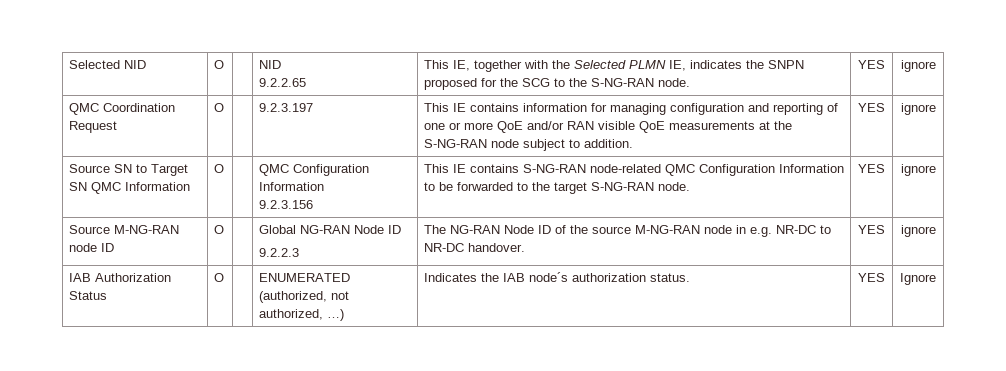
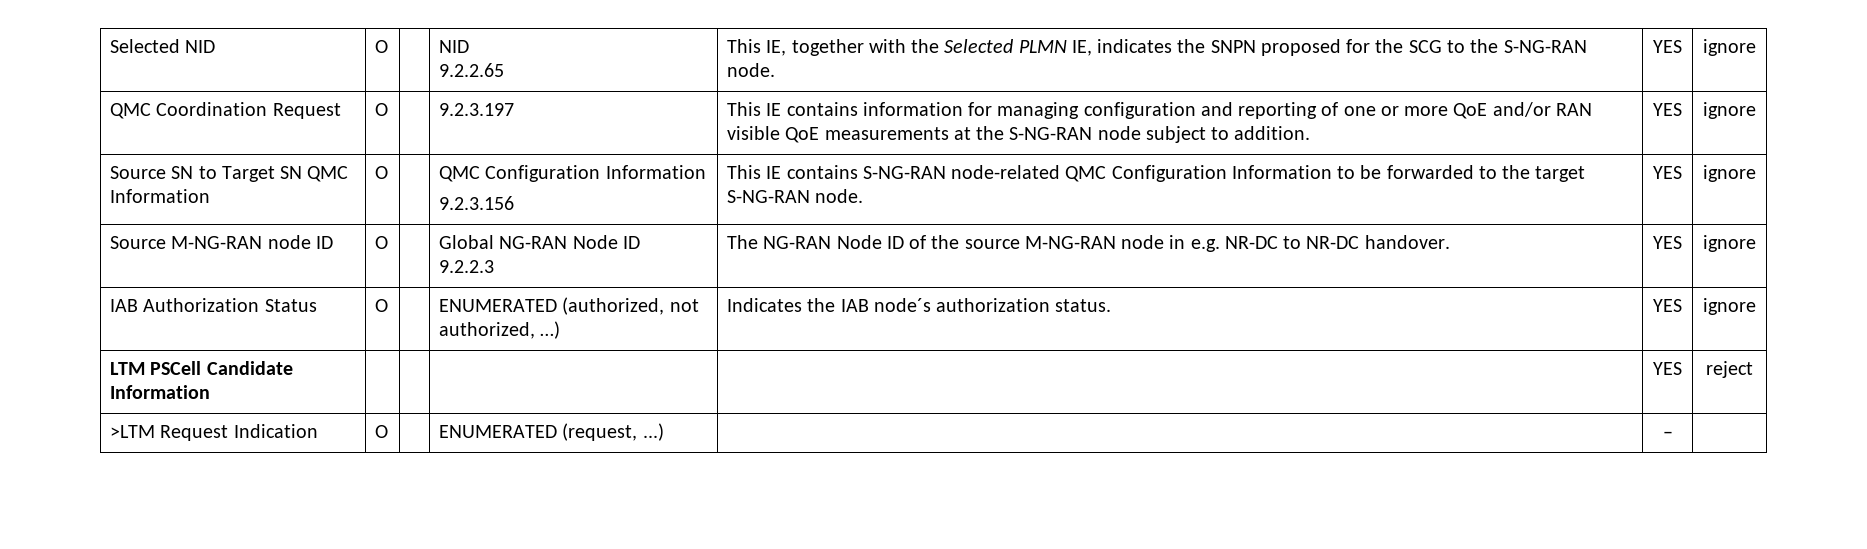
- IAB Authorization Status | O | | ENUMERATED (authorized, not authorized, …) | Indicates the IAB node´s authorization status. | YES | Ignore
+ IAB Authorization Status | O | | ENUMERATED (authorized, not authorized, …) | Indicates the IAB node´s authorization status. | YES | ignore
+ LTM PSCell Candidate Information | | | | | YES | reject
+ >LTM Request Indication | O | | ENUMERATED (request, ...) | | – |

